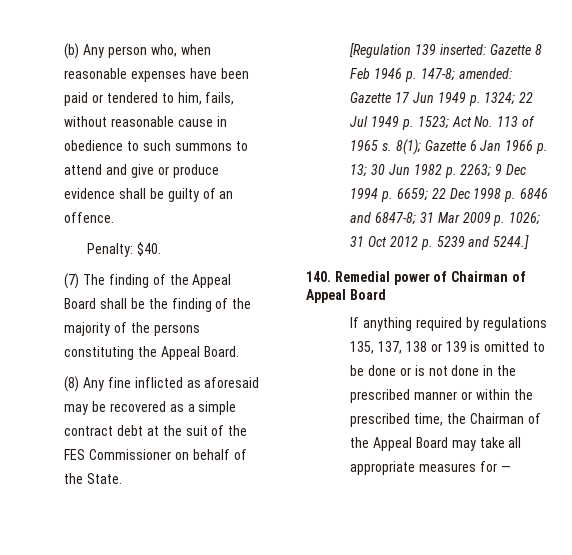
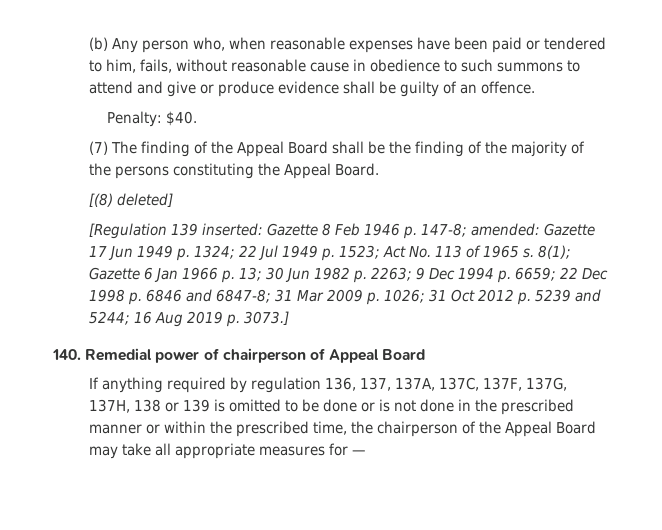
- (8) Any fine inflicted as aforesaid may be recovered as a simple contract debt at the suit of the FES Commissioner on behalf of the State.
+ [(8) deleted]
- 8(1); Gazette 6 Jan 1966 p. 13; 30 Jun 1982 p. 2263; 9 Dec 1994 p. 6659; 22 Dec 1998 p. 6846 and 6847-8; 31 Mar 2009 p. 1026; 31 Oct 2012 p. 5239 and 5244.]
+ 8(1); Gazette 6 Jan 1966 p. 13; 30 Jun 1982 p. 2263; 9 Dec 1994 p. 6659; 22 Dec 1998 p. 6846 and 6847-8; 31 Mar 2009 p. 1026; 31 Oct 2012 p. 5239 and 5244; 16 Aug 2019 p. 3073.]
- 140. Remedial power of Chairman of Appeal Board
+ 140. Remedial power of chairperson of Appeal Board
- If anything required by regulations 135, 137, 138 or 139 is omitted to be done or is not done in the prescribed manner or within the prescribed time, the Chairman of the Appeal Board may take all appropriate measures for —
+ If anything required by regulation 136, 137, 137A, 137C, 137F, 137G, 137H, 138 or 139 is omitted to be done or is not done in the prescribed manner or within the prescribed time, the chairperson of the Appeal Board may take all appropriate measures for —

